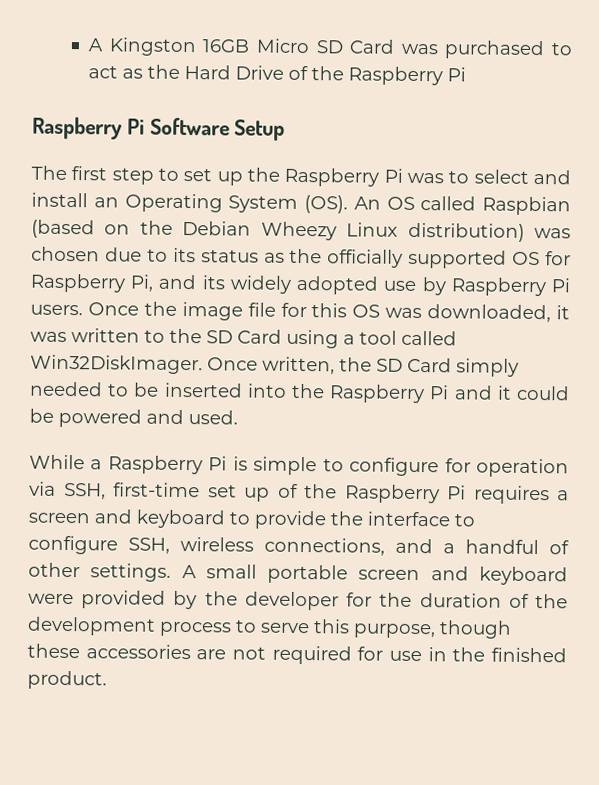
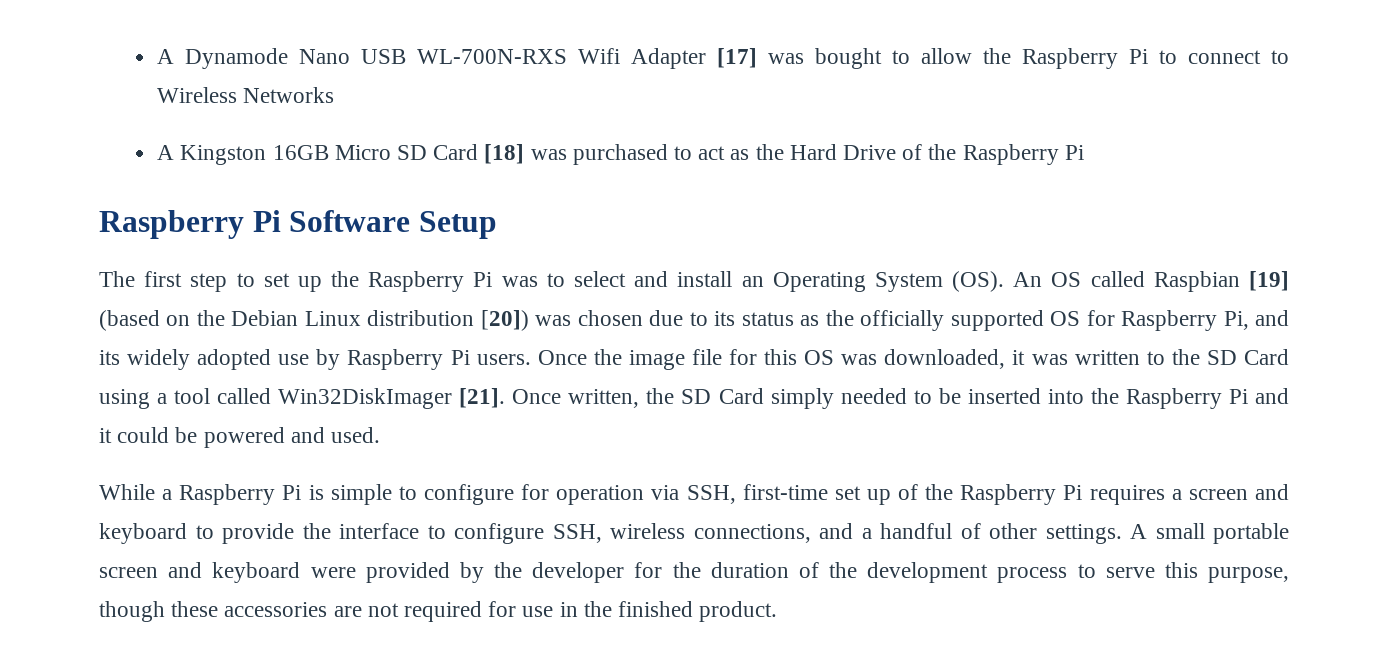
- A Kingston 16GB Micro SD Card was purchased to act as the Hard Drive of the Raspberry Pi
+ A Dynamode Nano USB WL-700N-RXS Wifi Adapter [17] was bought to allow the Raspberry Pi to connect to Wireless Networks
+ A Kingston 16GB Micro SD Card [18] was purchased to act as the Hard Drive of the Raspberry Pi
- The first step to set up the Raspberry Pi was to select and install an Operating System (OS). An OS called Raspbian (based on the Debian Wheezy Linux distribution) was chosen due to its status as the officially supported OS for Raspberry Pi, and its widely adopted use by Raspberry Pi users.
+ The first step to set up the Raspberry Pi was to select and install an Operating System (OS). An OS called Raspbian [19] (based on the Debian Linux distribution [20]) was chosen due to its status as the officially supported OS for Raspberry Pi, and its widely adopted use by Raspberry Pi users.
- Once the image file for this OS was downloaded, it was written to the SD Card using a tool called Win32DiskImager.
+ Once the image file for this OS was downloaded, it was written to the SD Card using a tool called Win32DiskImager [21].

